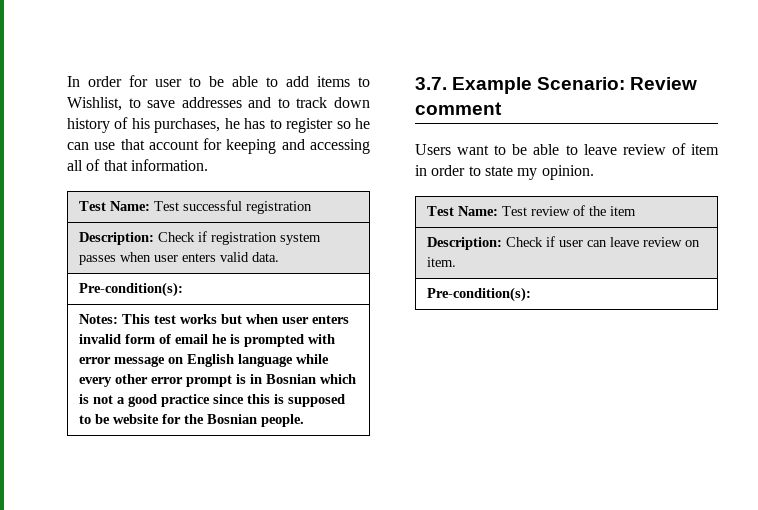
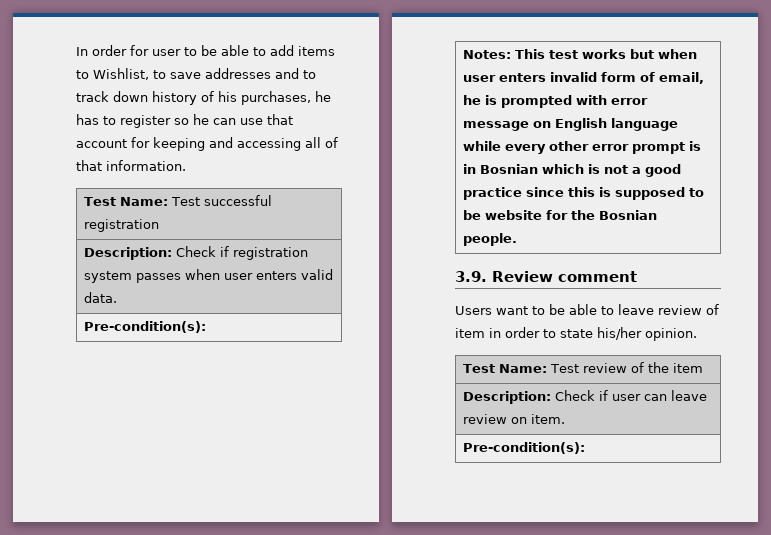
- Notes: This test works but when user enters invalid form of email he is prompted with error message on English language while every other error prompt is in Bosnian which is not a good practice since this is supposed to be website for the Bosnian people.
+ Notes: This test works but when user enters invalid form of email, he is prompted with error message on English language while every other error prompt is in Bosnian which is not a good practice since this is supposed to be website for the Bosnian people.
- 3.7. Example Scenario: Review comment
+ 3.9. Review comment
- Users want to be able to leave review of item in order to state my opinion.
+ Users want to be able to leave review of item in order to state his/her opinion.

